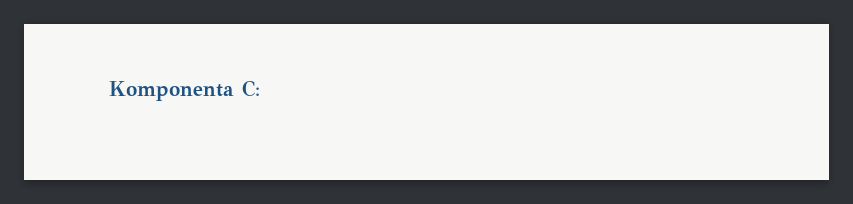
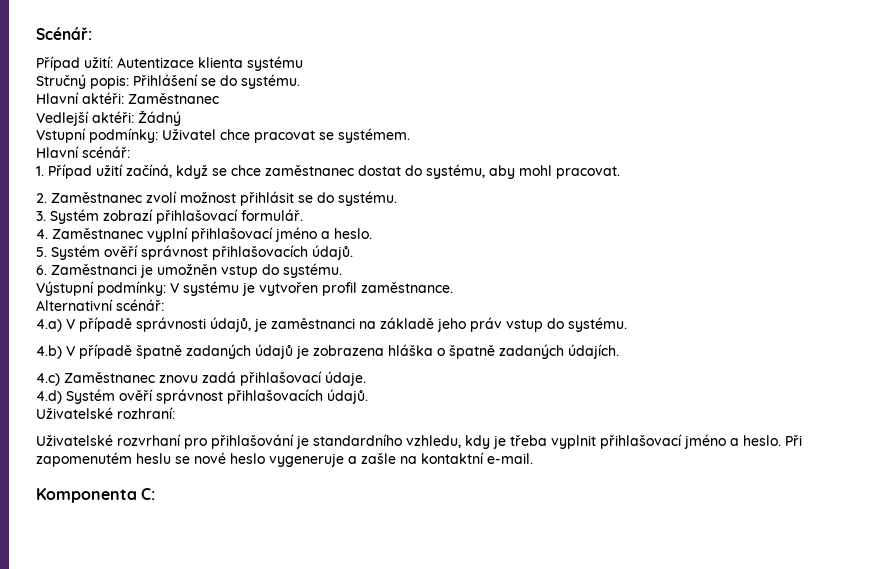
+ Scénář:
+ Případ užití: Autentizace klienta systému
+ Stručný popis: Přihlášení se do systému.
+ Hlavní aktéři: Zaměstnanec
+ Vedlejší aktéři: Žádný
+ Vstupní podmínky: Uživatel chce pracovat se systémem.
+ Hlavní scénář:
+ 1. Případ užití začíná, když se chce zaměstnanec dostat do systému, aby mohl pracovat.
+ 2. Zaměstnanec zvolí možnost přihlásit se do systému.
+ 3. Systém zobrazí přihlašovací formulář.
+ 4. Zaměstnanec vyplní přihlašovací jméno a heslo.
+ 5. Systém ověří správnost přihlašovacích údajů.
+ 6. Zaměstnanci je umožněn vstup do systému.
+ Výstupní podmínky: V systému je vytvořen profil zaměstnance.
+ Alternativní scénář:
+ 4.a) V případě správnosti údajů, je zaměstnanci na základě jeho práv vstup do systému.
+ 4.b) V případě špatně zadaných údajů je zobrazena hláška o špatně zadaných údajích.
+ 4.c) Zaměstnanec znovu zadá přihlašovací údaje.
+ 4.d) Systém ověří správnost přihlašovacích údajů.
+ Uživatelské rozhraní:
+ Uživatelské rozvrhaní pro přihlašování je standardního vzhledu, kdy je třeba vyplnit přihlašovací jméno a heslo. Při zapomenutém heslu se nové heslo vygeneruje a zašle na kontaktní e-mail.

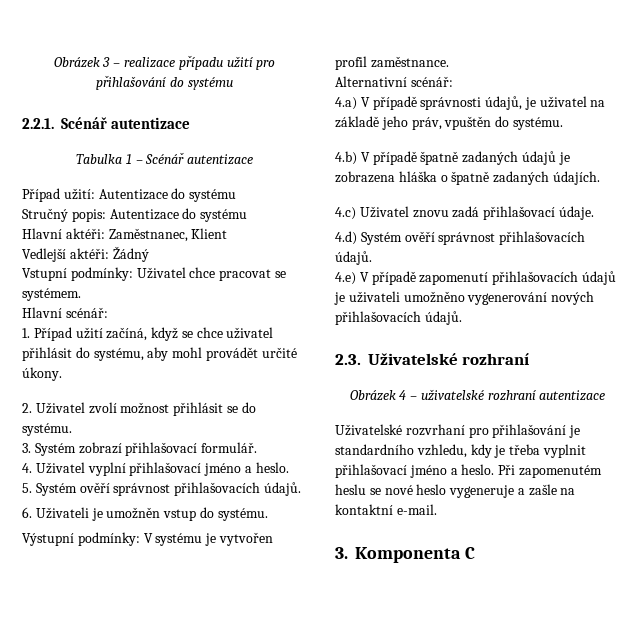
- Scénář:
+ Obrázek 3 – realizace případu užití pro přihlašování do systému
+ 2.2.1. Scénář autentizace
+ Tabulka 1 – Scénář autentizace
- Případ užití: Autentizace klienta systému
+ Případ užití: Autentizace do systému
- Stručný popis: Přihlášení se do systému.
+ Stručný popis: Autentizace do systému
- Hlavní aktéři: Zaměstnanec
+ Hlavní aktéři: Zaměstnanec, Klient
- 1. Případ užití začíná, když se chce zaměstnanec dostat do systému, aby mohl pracovat.
+ 1. Případ užití začíná, když se chce uživatel přihlásit do systému, aby mohl provádět určité úkony.
- 2. Zaměstnanec zvolí možnost přihlásit se do systému.
+ 2. Uživatel zvolí možnost přihlásit se do systému.
- 4. Zaměstnanec vyplní přihlašovací jméno a heslo.
+ 4. Uživatel vyplní přihlašovací jméno a heslo.
- 6. Zaměstnanci je umožněn vstup do systému.
+ 6. Uživateli je umožněn vstup do systému.
- 4.a) V případě správnosti údajů, je zaměstnanci na základě jeho práv vstup do systému.
+ 4.a) V případě správnosti údajů, je uživatel na základě jeho práv, vpuštěn do systému.
- 4.c) Zaměstnanec znovu zadá přihlašovací údaje.
+ 4.c) Uživatel znovu zadá přihlašovací údaje.
- Uživatelské rozhraní:
+ 4.e) V případě zapomenutí přihlašovacích údajů je uživateli umožněno vygenerování nových přihlašovacích údajů.
+ 2.3. Uživatelské rozhraní
+ Obrázek 4 – uživatelské rozhraní autentizace
- Komponenta C:
+ 3. Komponenta C

